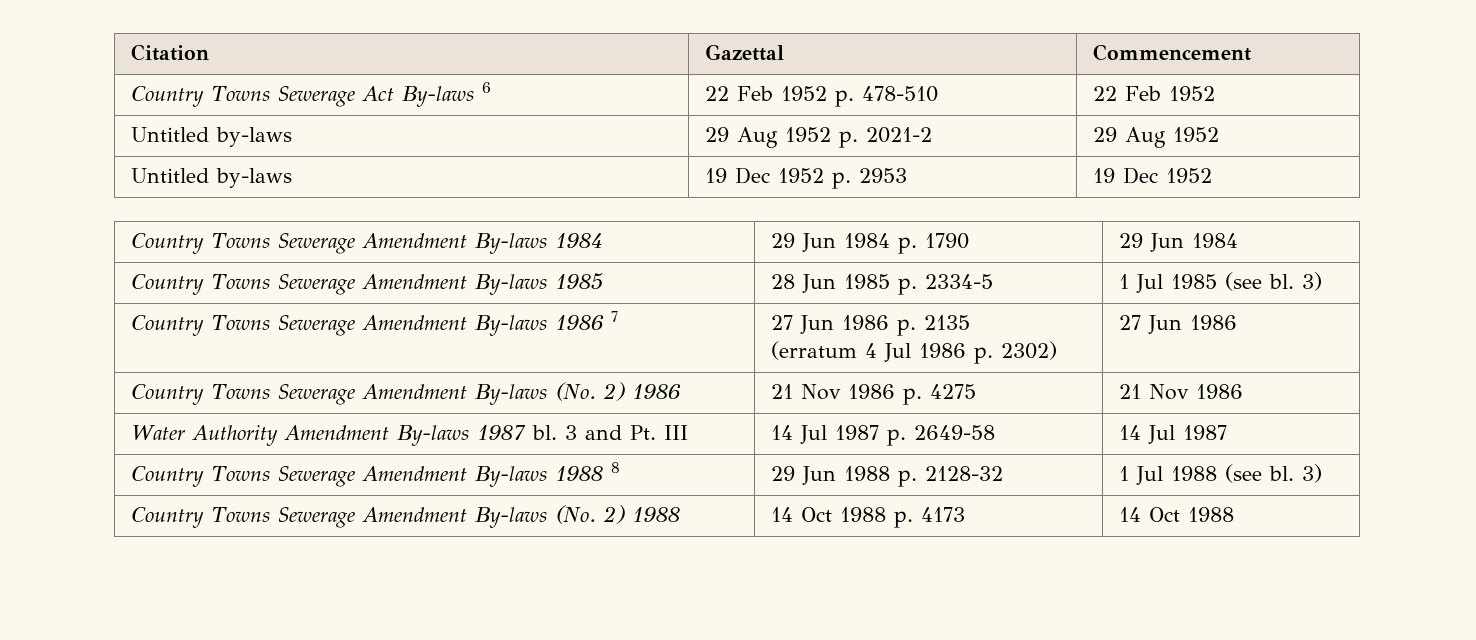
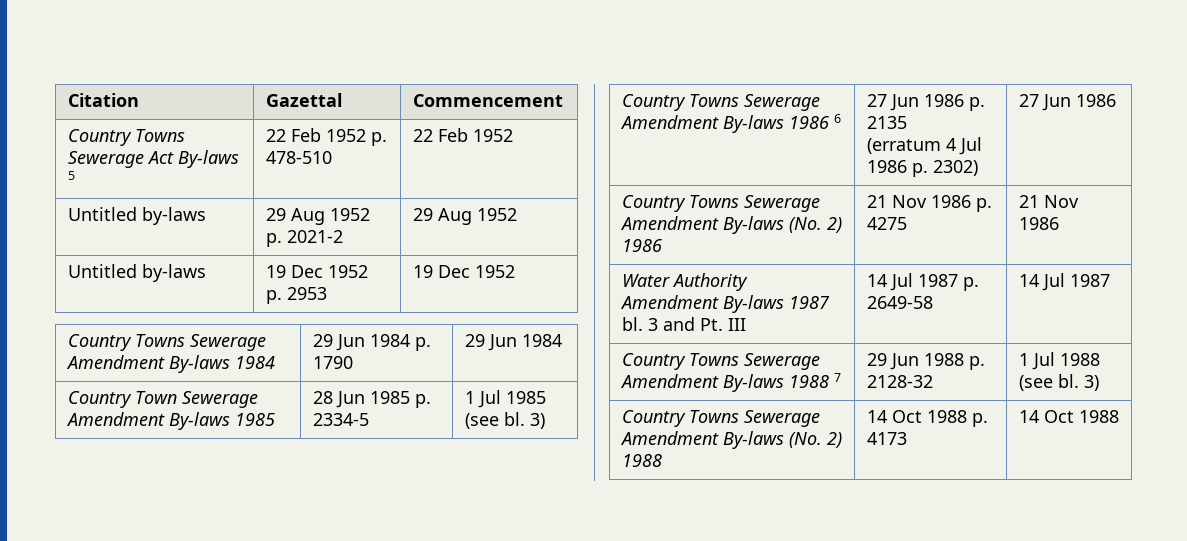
- Country Towns Sewerage Act By-laws 6 | 22 Feb 1952 p. 478-510 | 22 Feb 1952
+ Country Towns Sewerage Act By-laws 5 | 22 Feb 1952 p. 478-510 | 22 Feb 1952
- Country Towns Sewerage Amendment By-laws 1985 | 28 Jun 1985 p. 2334-5 | 1 Jul 1985 (see bl. 3)
+ Country Town Sewerage Amendment By-laws 1985 | 28 Jun 1985 p. 2334-5 | 1 Jul 1985 (see bl. 3)
- Country Towns Sewerage Amendment By-laws 1986 7 | 27 Jun 1986 p. 2135
+ Country Towns Sewerage Amendment By-laws 1986 6 | 27 Jun 1986 p. 2135
- Country Towns Sewerage Amendment By-laws 1988 8 | 29 Jun 1988 p. 2128-32 | 1 Jul 1988 (see bl. 3)
+ Country Towns Sewerage Amendment By-laws 1988 7 | 29 Jun 1988 p. 2128-32 | 1 Jul 1988 (see bl. 3)

